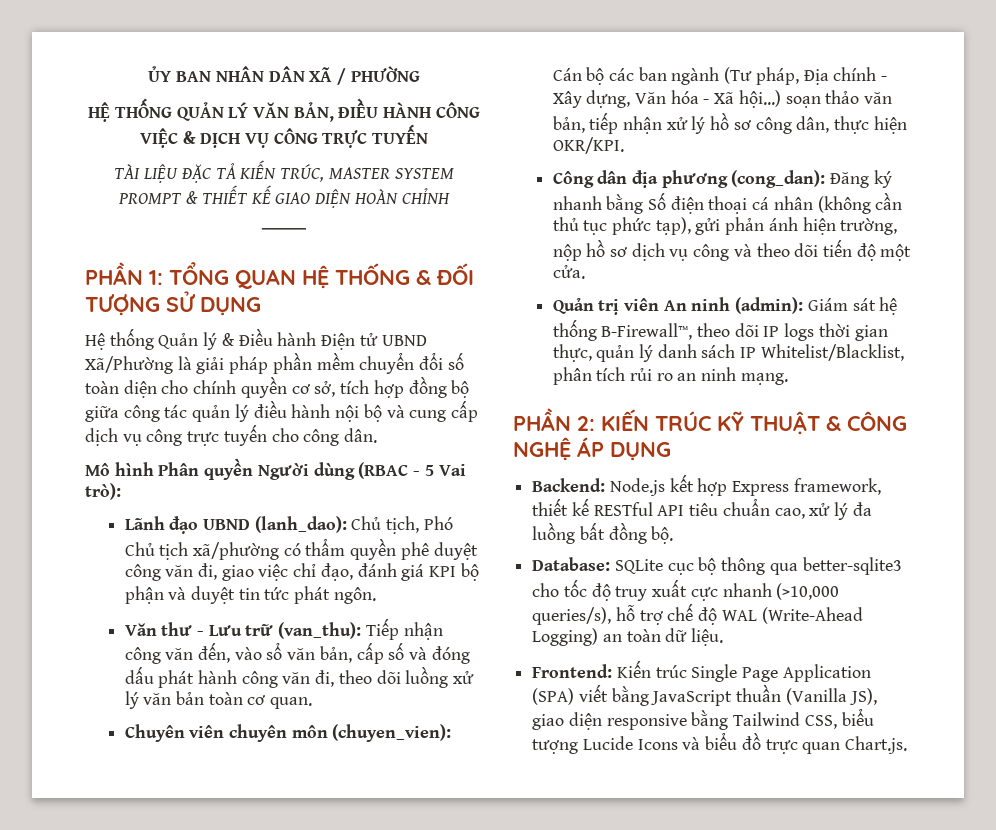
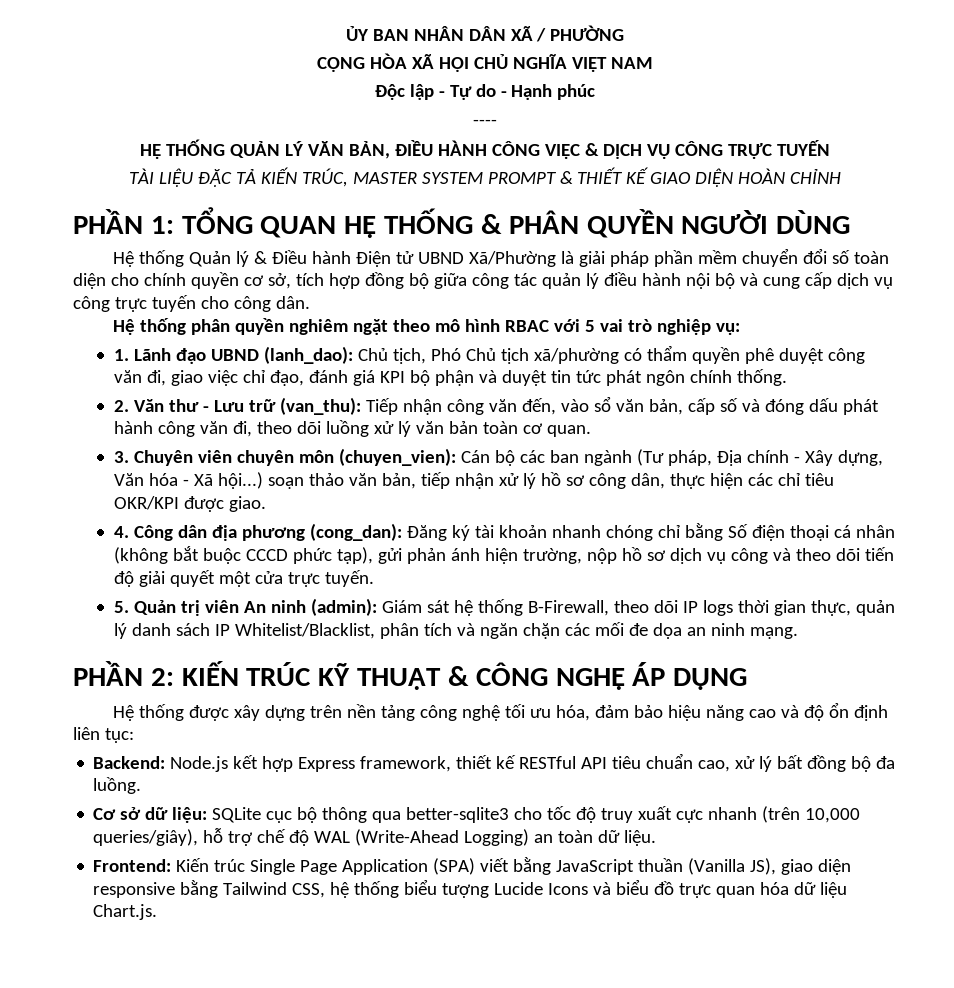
+ CỘNG HÒA XÃ HỘI CHỦ NGHĨA VIỆT NAM
+ Độc lập - Tự do - Hạnh phúc
+ ----
- ────
- PHẦN 1: TỔNG QUAN HỆ THỐNG & ĐỐI TƯỢNG SỬ DỤNG
+ PHẦN 1: TỔNG QUAN HỆ THỐNG & PHÂN QUYỀN NGƯỜI DÙNG
- Mô hình Phân quyền Người dùng (RBAC - 5 Vai trò):
- Lãnh đạo UBND (lanh_dao):
+ Hệ thống phân quyền nghiêm ngặt theo mô hình RBAC với 5 vai trò nghiệp vụ:
+ 1. Lãnh đạo UBND (lanh_dao):
- Chủ tịch, Phó Chủ tịch xã/phường có thẩm quyền phê duyệt công văn đi, giao việc chỉ đạo, đánh giá KPI bộ phận và duyệt tin tức phát ngôn.
- Văn thư - Lưu trữ (van_thu):
+ Chủ tịch, Phó Chủ tịch xã/phường có thẩm quyền phê duyệt công văn đi, giao việc chỉ đạo, đánh giá KPI bộ phận và duyệt tin tức phát ngôn chính thống.
+ 2. Văn thư - Lưu trữ (van_thu):
- Chuyên viên chuyên môn (chuyen_vien):
+ 3. Chuyên viên chuyên môn (chuyen_vien):
- Cán bộ các ban ngành (Tư pháp, Địa chính - Xây dựng, Văn hóa - Xã hội...) soạn thảo văn bản, tiếp nhận xử lý hồ sơ công dân, thực hiện OKR/KPI.
- Công dân địa phương (cong_dan):
+ Cán bộ các ban ngành (Tư pháp, Địa chính - Xây dựng, Văn hóa - Xã hội...) soạn thảo văn bản, tiếp nhận xử lý hồ sơ công dân, thực hiện các chỉ tiêu OKR/KPI được giao.
+ 4. Công dân địa phương (cong_dan):
- Đăng ký nhanh bằng Số điện thoại cá nhân (không cần thủ tục phức tạp), gửi phản ánh hiện trường, nộp hồ sơ dịch vụ công và theo dõi tiến độ một cửa.
- Quản trị viên An ninh (admin):
+ Đăng ký tài khoản nhanh chóng chỉ bằng Số điện thoại cá nhân (không bắt buộc CCCD phức tạp), gửi phản ánh hiện trường, nộp hồ sơ dịch vụ công và theo dõi tiến độ giải quyết một cửa trực tuyến.
+ 5. Quản trị viên An ninh (admin):
- Giám sát hệ thống B-Firewall™, theo dõi IP logs thời gian thực, quản lý danh sách IP Whitelist/Blacklist, phân tích rủi ro an ninh mạng.
+ Giám sát hệ thống B-Firewall, theo dõi IP logs thời gian thực, quản lý danh sách IP Whitelist/Blacklist, phân tích và ngăn chặn các mối đe dọa an ninh mạng.
+ Hệ thống được xây dựng trên nền tảng công nghệ tối ưu hóa, đảm bảo hiệu năng cao và độ ổn định liên tục:
- Backend: Node.js kết hợp Express framework, thiết kế RESTful API tiêu chuẩn cao, xử lý đa luồng bất đồng bộ.
- Database: SQLite cục bộ thông qua better-sqlite3 cho tốc độ truy xuất cực nhanh (>10,000 queries/s), hỗ trợ chế độ WAL (Write-Ahead Logging) an toàn dữ liệu.
+ Backend: Node.js kết hợp Express framework, thiết kế RESTful API tiêu chuẩn cao, xử lý bất đồng bộ đa luồng.
+ Cơ sở dữ liệu: SQLite cục bộ thông qua better-sqlite3 cho tốc độ truy xuất cực nhanh (trên 10,000 queries/giây), hỗ trợ chế độ WAL (Write-Ahead Logging) an toàn dữ liệu.
- Frontend: Kiến trúc Single Page Application (SPA) viết bằng JavaScript thuần (Vanilla JS), giao diện responsive bằng Tailwind CSS, biểu tượng Lucide Icons và biểu đồ trực quan Chart.js.
+ Frontend: Kiến trúc Single Page Application (SPA) viết bằng JavaScript thuần (Vanilla JS), giao diện responsive bằng Tailwind CSS, hệ thống biểu tượng Lucide Icons và biểu đồ trực quan hóa dữ liệu Chart.js.

